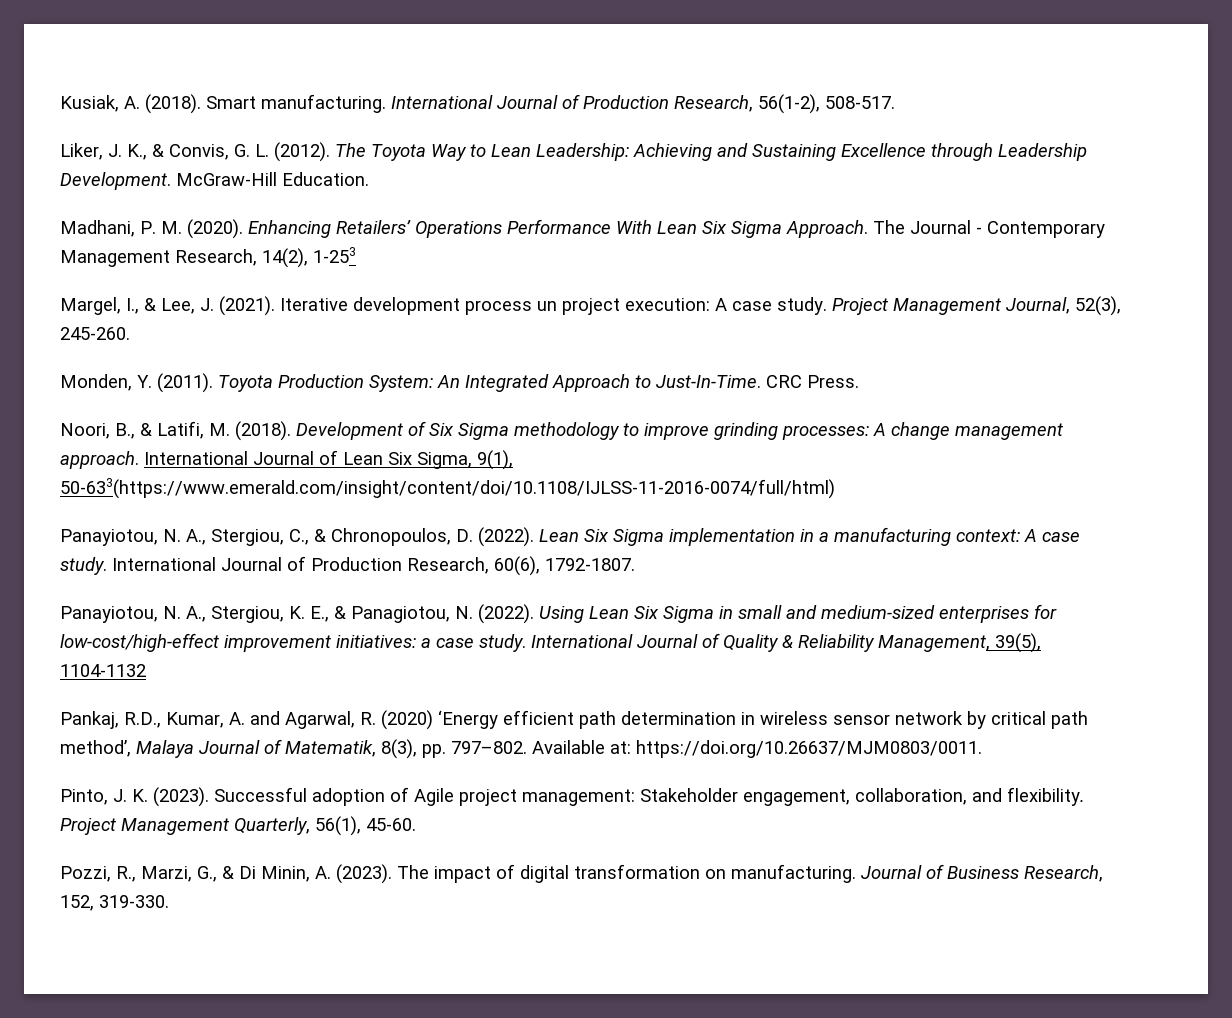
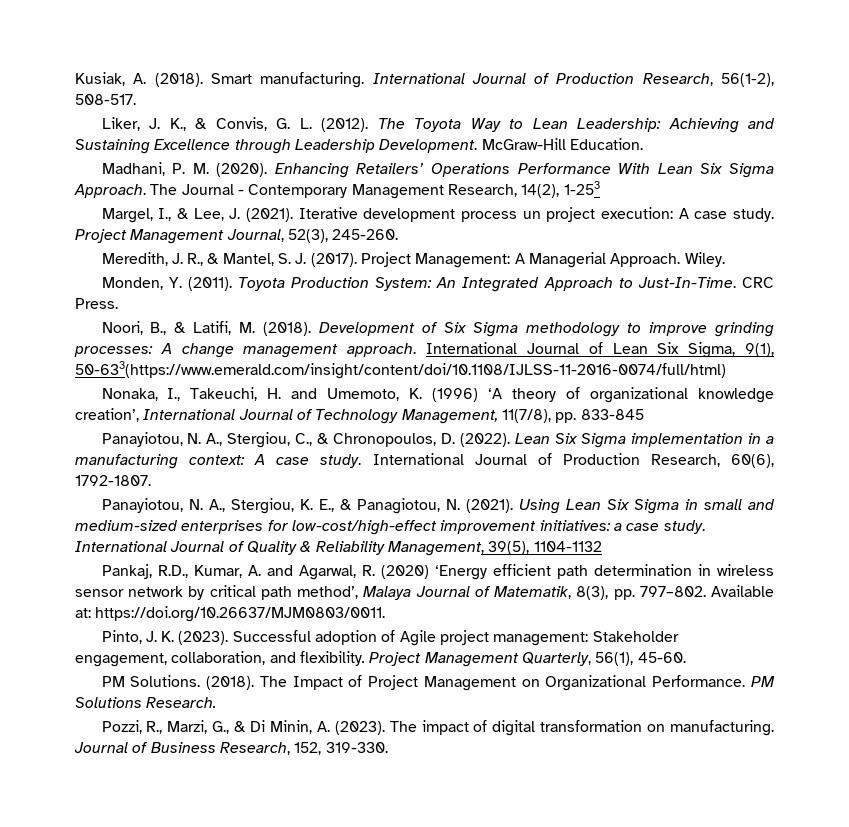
+ Meredith, J. R., & Mantel, S. J. (2017). Project Management: A Managerial Approach. Wiley.
+ Nonaka, I., Takeuchi, H. and Umemoto, K. (1996) ‘A theory of organizational knowledge creation’, International Journal of Technology Management, 11(7/8), pp. 833-845
- Panayiotou, N. A., Stergiou, K. E., & Panagiotou, N. (2022).
+ Panayiotou, N. A., Stergiou, K. E., & Panagiotou, N. (2021).
+ PM Solutions. (2018). The Impact of Project Management on Organizational Performance. PM Solutions Research.

